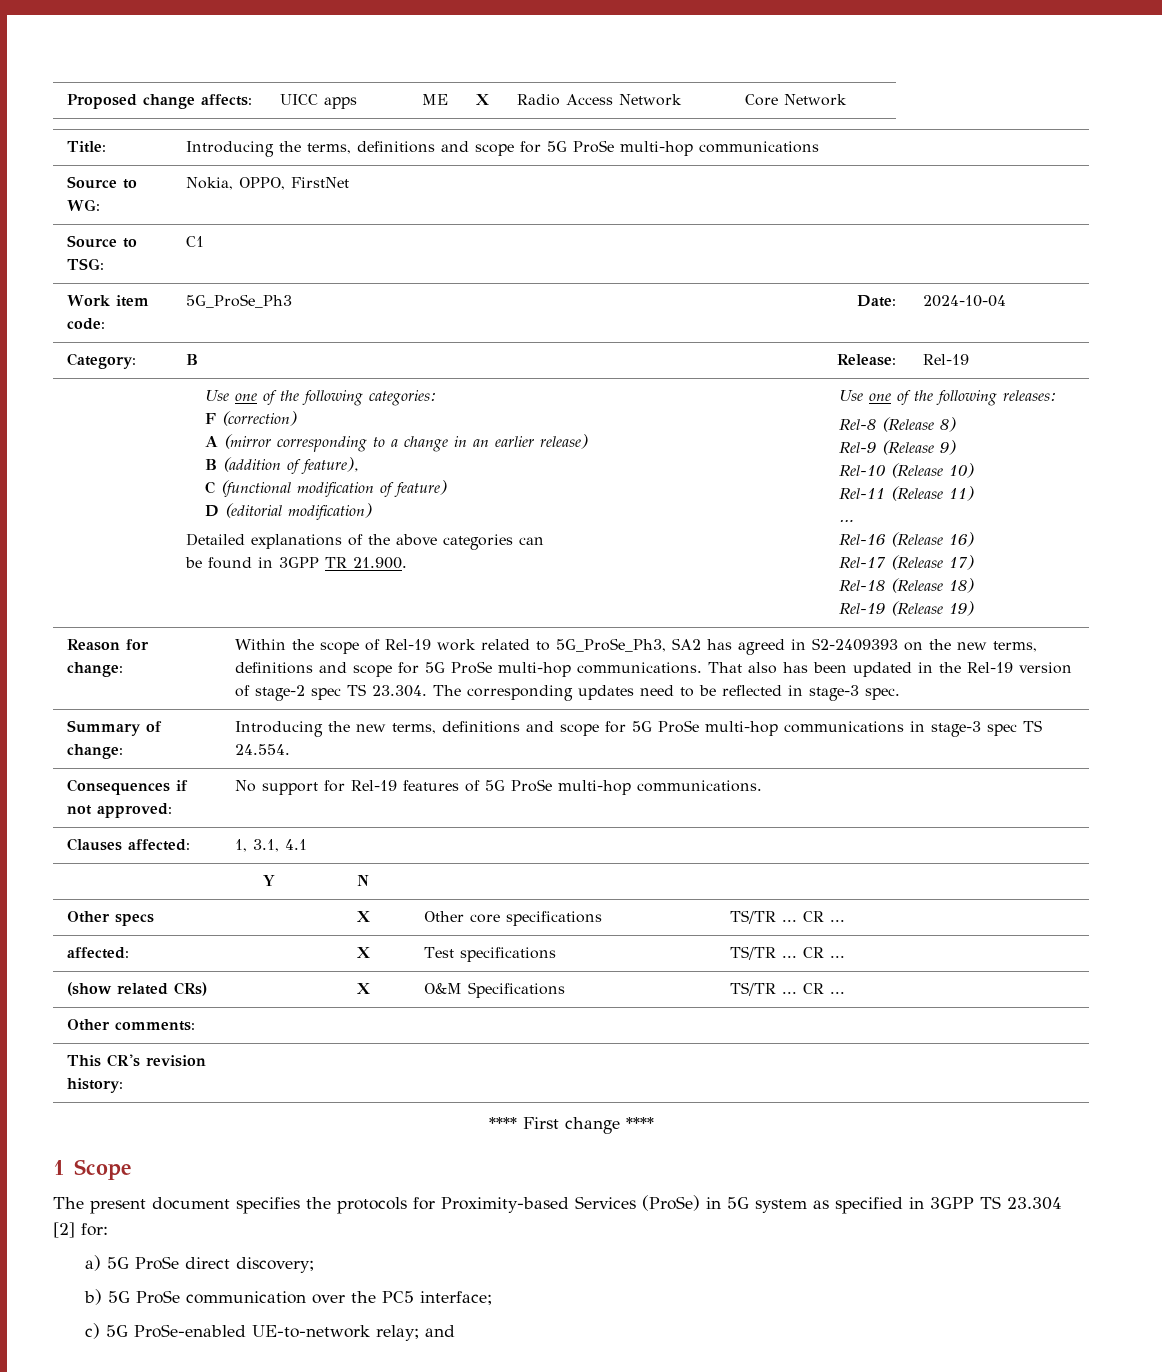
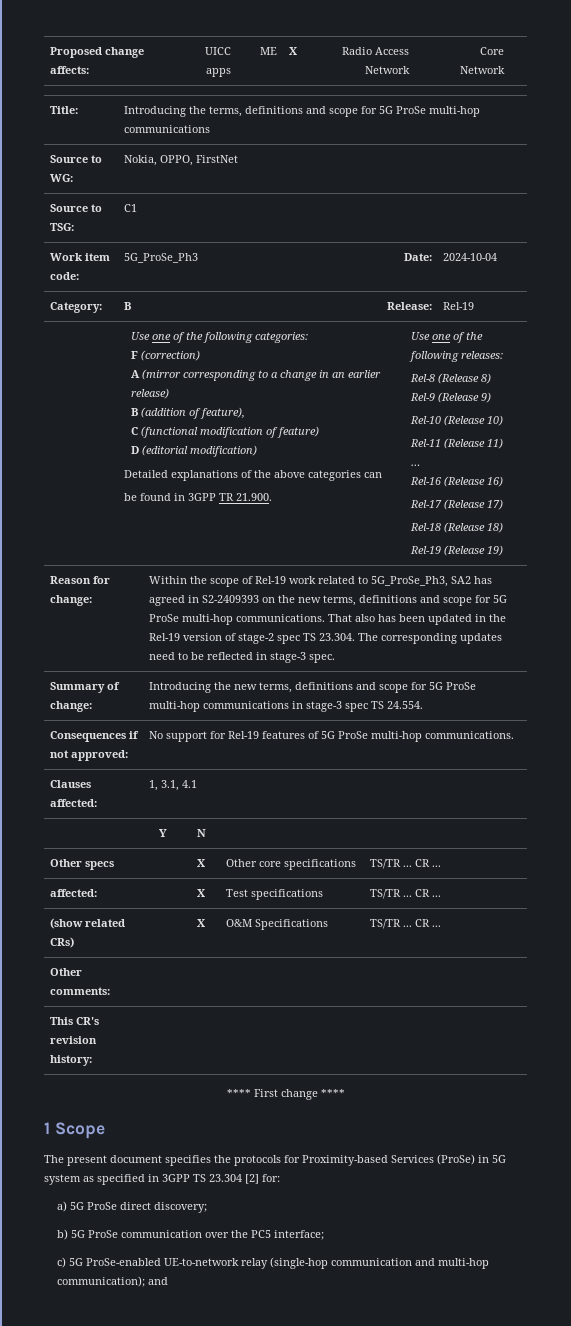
- c) 5G ProSe-enabled UE-to-network relay; and
+ c) 5G ProSe-enabled UE-to-network relay (single-hop communication and multi-hop communication); and

